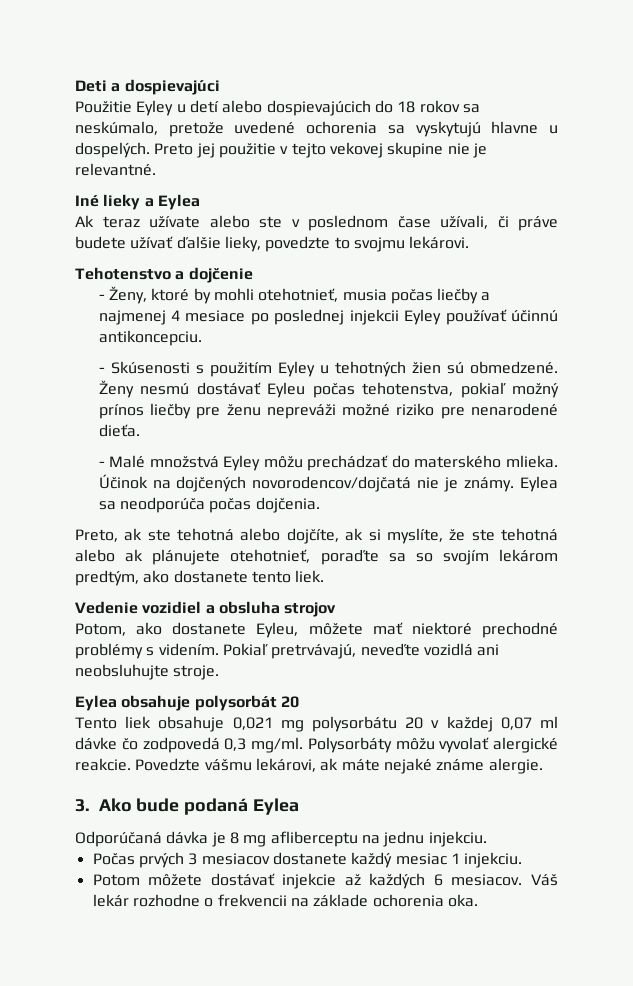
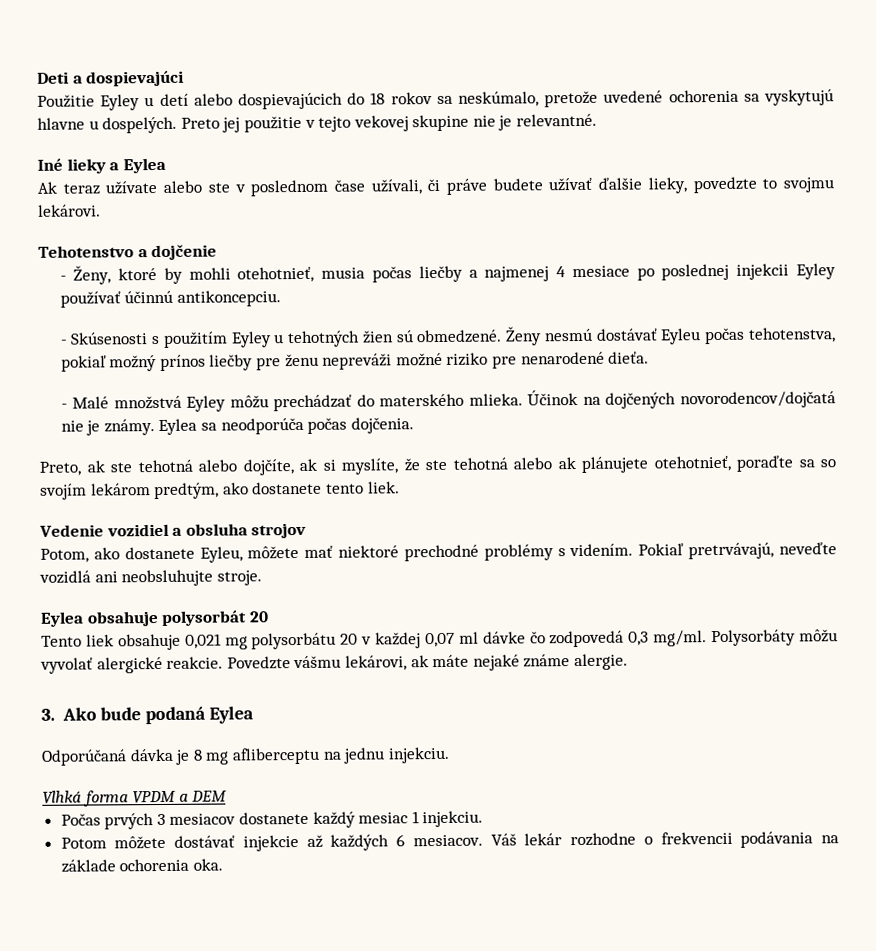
+ Vlhká forma VPDM a DEM
- Váš lekár rozhodne o frekvencii na základe ochorenia oka.
+ Váš lekár rozhodne o frekvencii podávania na základe ochorenia oka.

